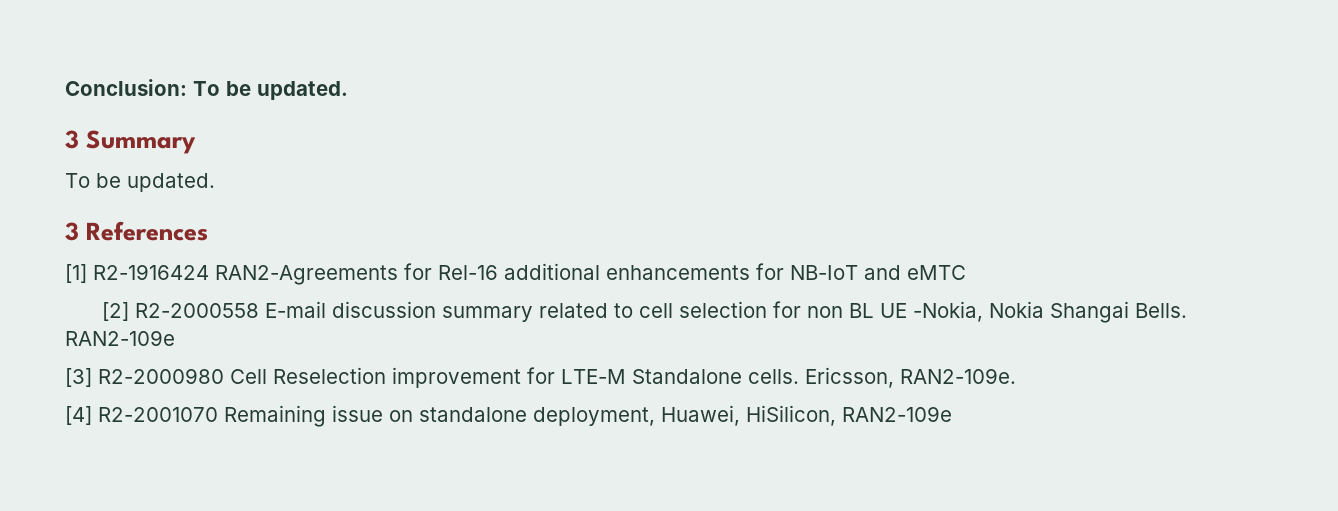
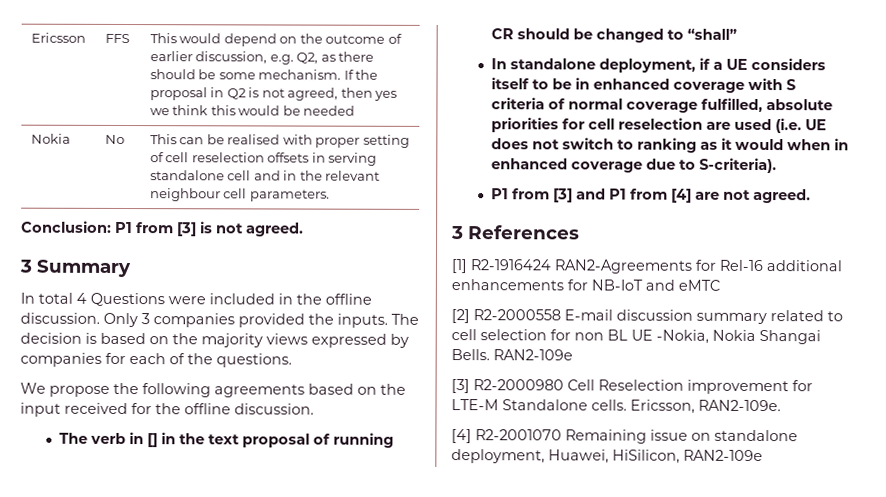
- Conclusion: To be updated.
+ Ericsson | FFS | This would depend on the outcome of earlier discussion, e.g. Q2, as there should be some mechanism. If the proposal in Q2 is not agreed, then yes we think this would be needed
+ Nokia | No | This can be realised with proper setting of cell reselection offsets in serving standalone cell and in the relevant neighbour cell parameters.
+ Conclusion: P1 from [3] is not agreed.
  3 Summary
- To be updated.
+ In total 4 Questions were included in the offline discussion. Only 3 companies provided the inputs. The decision is based on the majority views expressed by companies for each of the questions.
+ We propose the following agreements based on the input received for the offline discussion.
+ The verb in [] in the text proposal of running CR should be changed to “shall”
+ In standalone deployment, if a UE considers itself to be in enhanced coverage with S criteria of normal coverage fulfilled, absolute priorities for cell reselection are used (i.e. UE does not switch to ranking as it would when in enhanced coverage due to S-criteria).
+ P1 from [3] and P1 from [4] are not agreed.

